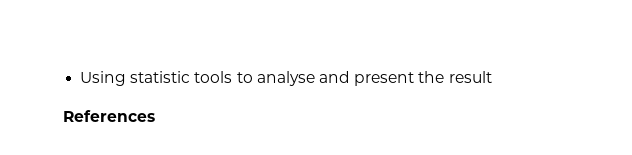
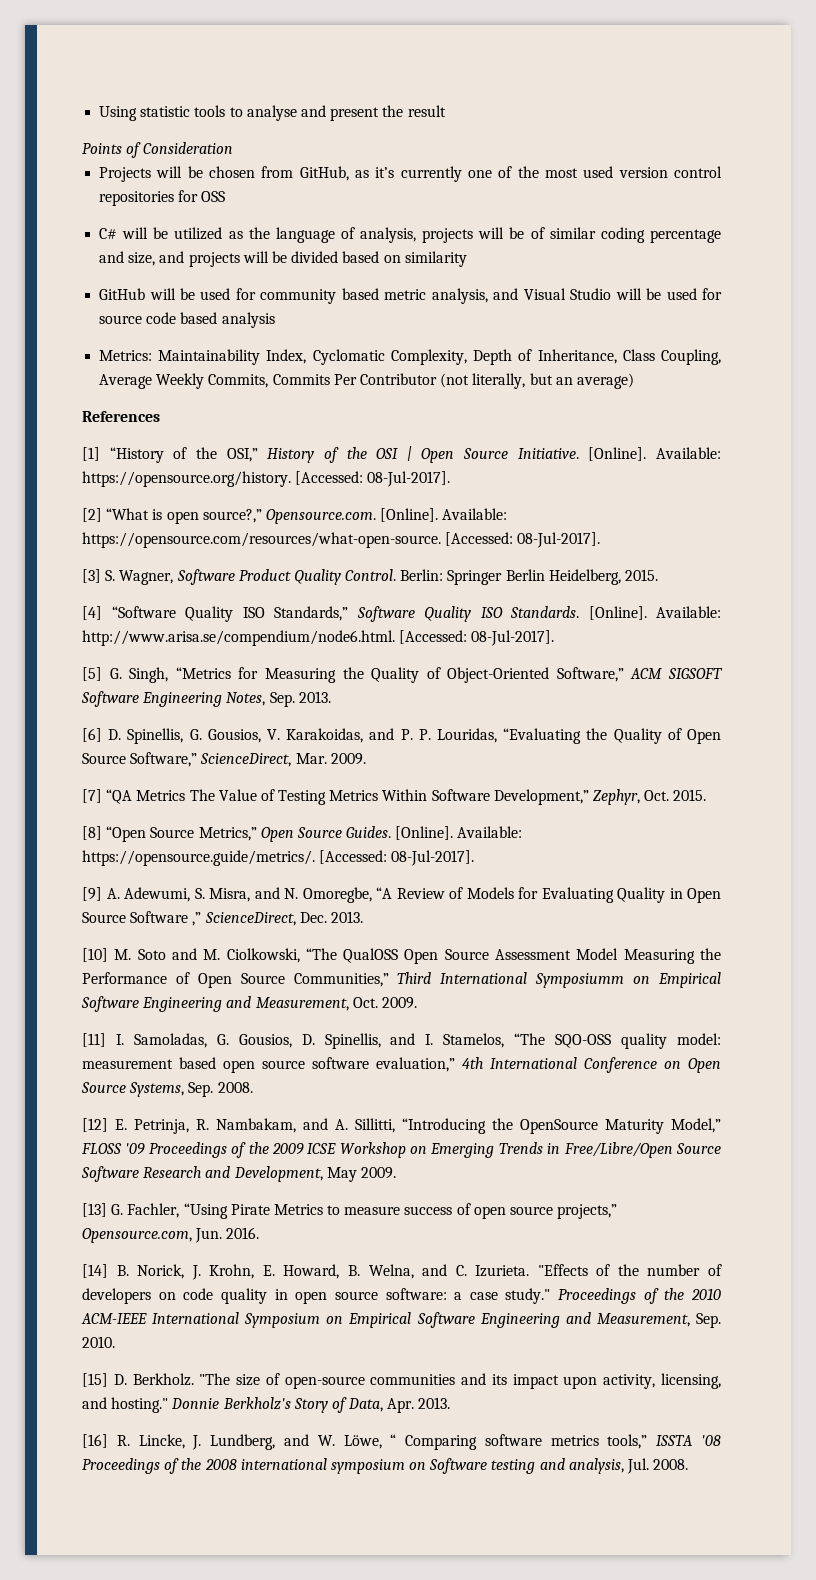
+ Points of Consideration
+ Projects will be chosen from GitHub, as it’s currently one of the most used version control repositories for OSS
+ C# will be utilized as the language of analysis, projects will be of similar coding percentage and size, and projects will be divided based on similarity
+ GitHub will be used for community based metric analysis, and Visual Studio will be used for source code based analysis
+ Metrics: Maintainability Index, Cyclomatic Complexity, Depth of Inheritance, Class Coupling, Average Weekly Commits, Commits Per Contributor (not literally, but an average)
  References
+ [1] “History of the OSI,” History of the OSI | Open Source Initiative. [Online]. Available: https://opensource.org/history. [Accessed: 08-Jul-2017].
+ [2] “What is open source?,” Opensource.com. [Online]. Available: https://opensource.com/resources/what-open-source. [Accessed: 08-Jul-2017].
+ [3] S. Wagner, Software Product Quality Control. Berlin: Springer Berlin Heidelberg, 2015.
+ [4] “Software Quality ISO Standards,” Software Quality ISO Standards. [Online]. Available: http://www.arisa.se/compendium/node6.html. [Accessed: 08-Jul-2017].
+ [5] G. Singh, “Metrics for Measuring the Quality of Object-Oriented Software,” ACM SIGSOFT Software Engineering Notes, Sep. 2013.
+ [6] D. Spinellis, G. Gousios, V. Karakoidas, and P. P. Louridas, “Evaluating the Quality of Open Source Software,” ScienceDirect, Mar. 2009.
+ [7] “QA Metrics The Value of Testing Metrics Within Software Development,” Zephyr, Oct. 2015.
+ [8] “Open Source Metrics,” Open Source Guides. [Online]. Available: https://opensource.guide/metrics/. [Accessed: 08-Jul-2017].
+ [9] A. Adewumi, S. Misra, and N. Omoregbe, “A Review of Models for Evaluating Quality in Open Source Software ,” ScienceDirect, Dec. 2013.
+ [10] M. Soto and M. Ciolkowski, “The QualOSS Open Source Assessment Model Measuring the Performance of Open Source Communities,” Third International Symposiumm on Empirical Software Engineering and Measurement, Oct. 2009.
+ [11] I. Samoladas, G. Gousios, D. Spinellis, and I. Stamelos, “The SQO-OSS quality model: measurement based open source software evaluation,” 4th International Conference on Open Source Systems, Sep. 2008.
+ [12] E. Petrinja, R. Nambakam, and A. Sillitti, “Introducing the OpenSource Maturity Model,” FLOSS '09 Proceedings of the 2009 ICSE Workshop on Emerging Trends in Free/Libre/Open Source Software Research and Development, May 2009.
+ [13] G. Fachler, “Using Pirate Metrics to measure success of open source projects,” Opensource.com, Jun. 2016.
+ [14] B. Norick, J. Krohn, E. Howard, B. Welna, and C. Izurieta. "Effects of the number of developers on code quality in open source software: a case study." Proceedings of the 2010 ACM-IEEE International Symposium on Empirical Software Engineering and Measurement, Sep. 2010.
+ [15] D. Berkholz. "The size of open-source communities and its impact upon activity, licensing, and hosting." Donnie Berkholz's Story of Data, Apr. 2013.
+ [16] R. Lincke, J. Lundberg, and W. Löwe, “ Comparing software metrics tools,” ISSTA '08 Proceedings of the 2008 international symposium on Software testing and analysis, Jul. 2008.

